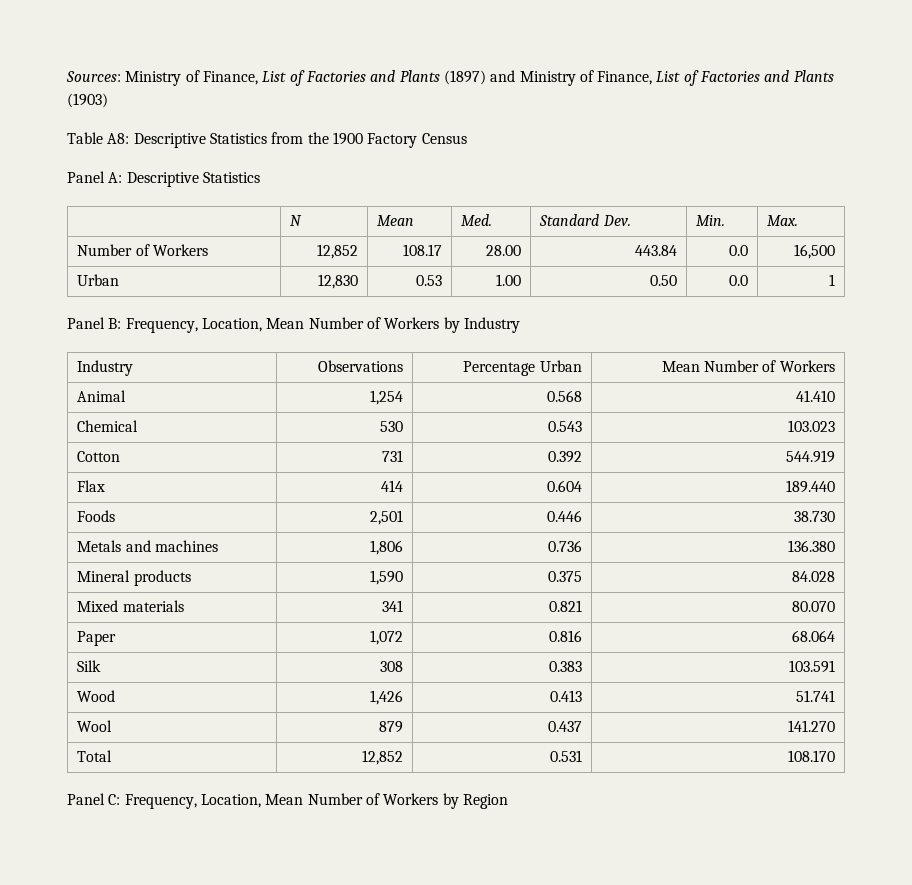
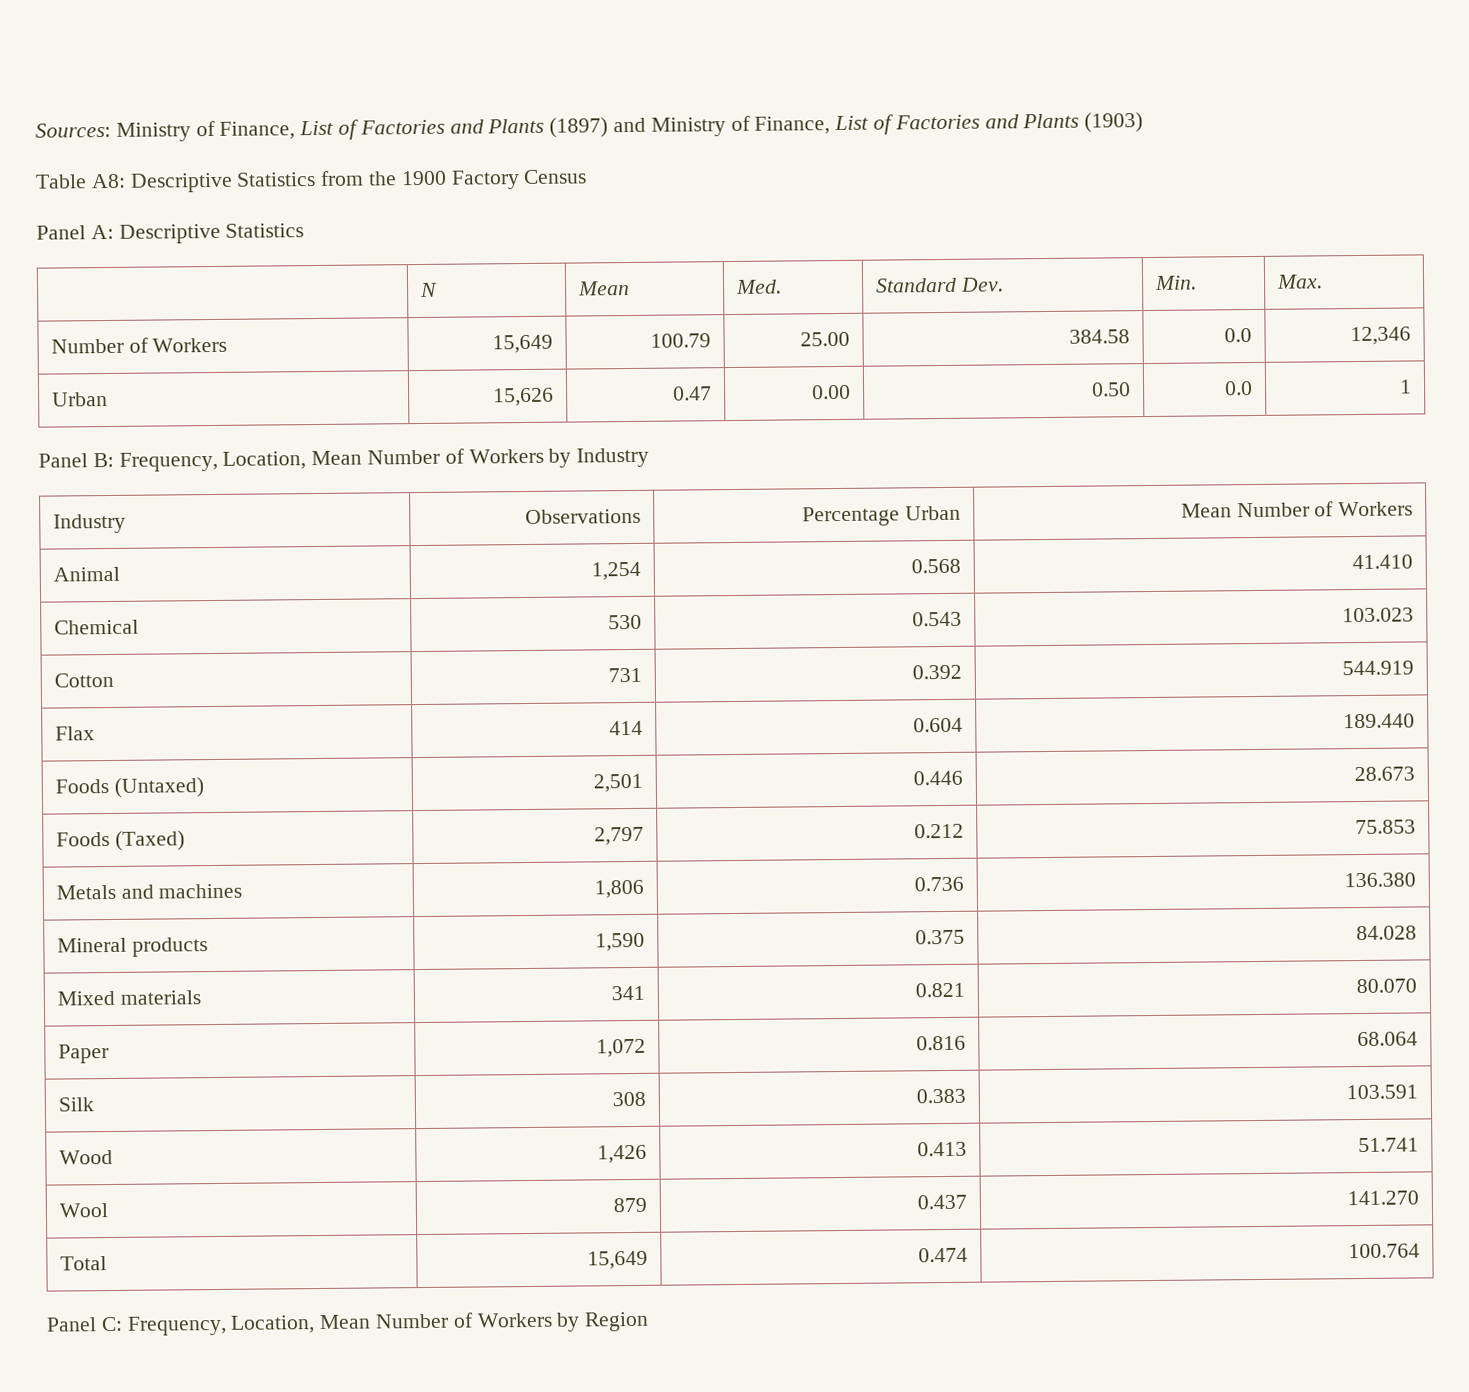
- Number of Workers | 12,852 | 108.17 | 28.00 | 443.84 | 0.0 | 16,500
- Urban | 12,830 | 0.53 | 1.00 | 0.50 | 0.0 | 1
+ Number of Workers | 15,649 | 100.79 | 25.00 | 384.58 | 0.0 | 12,346
+ Urban | 15,626 | 0.47 | 0.00 | 0.50 | 0.0 | 1
- Foods | 2,501 | 0.446 | 38.730
+ Foods (Untaxed) | 2,501 | 0.446 | 28.673
+ Foods (Taxed) | 2,797 | 0.212 | 75.853
- Total | 12,852 | 0.531 | 108.170
+ Total | 15,649 | 0.474 | 100.764

